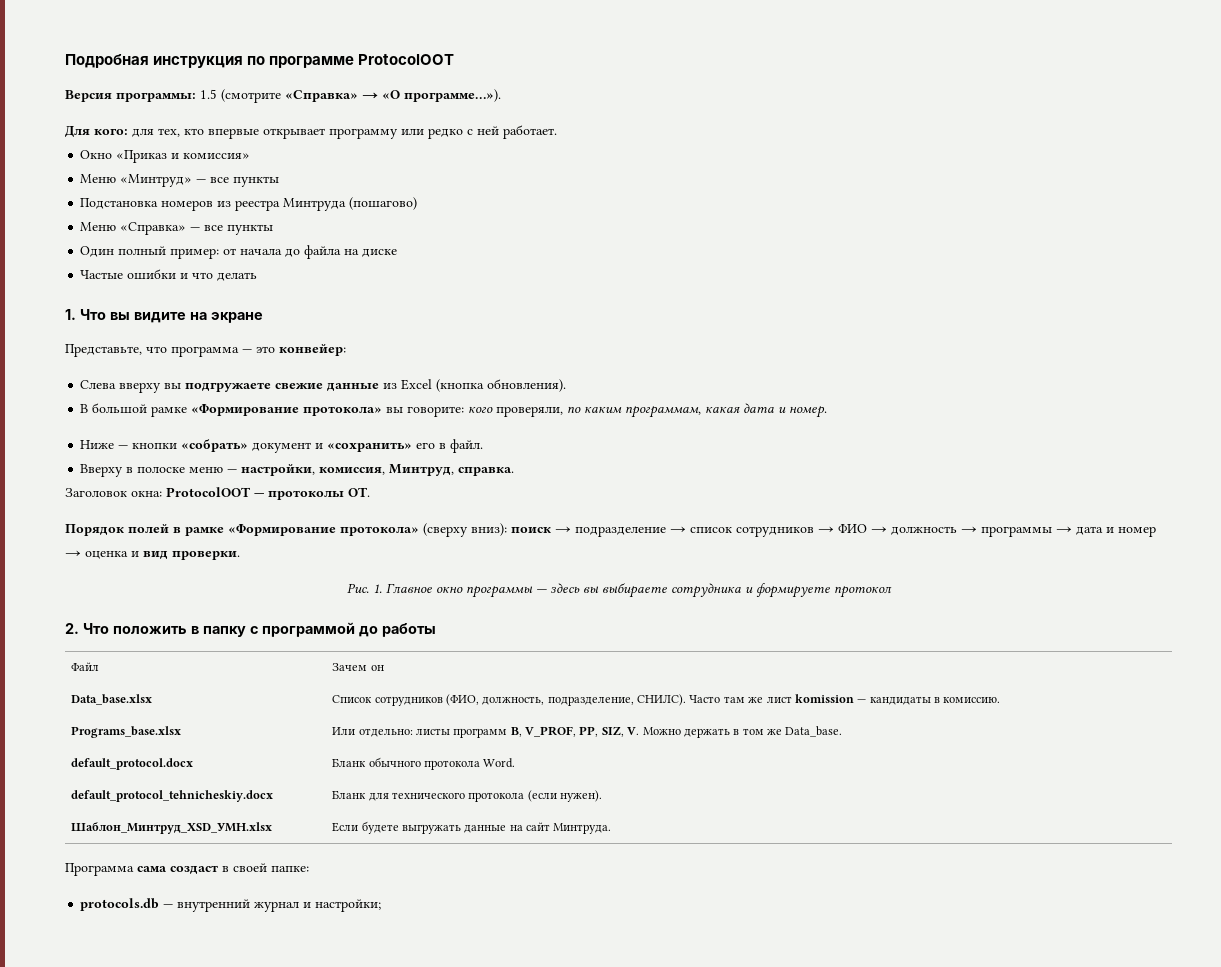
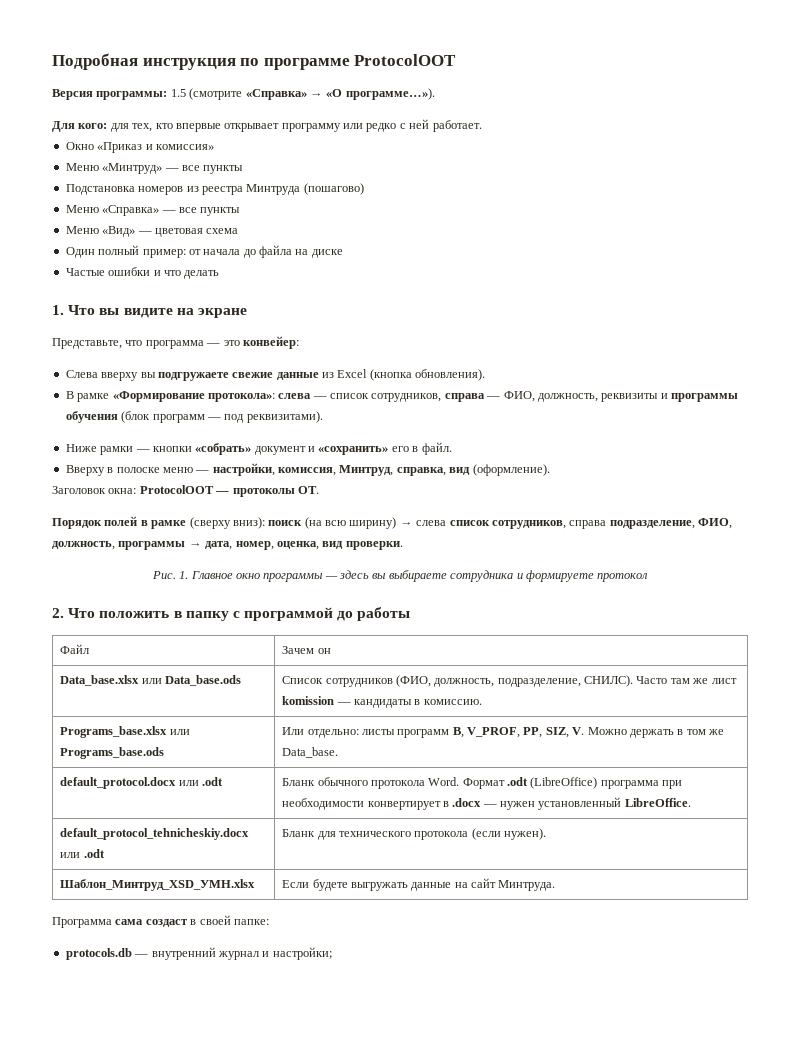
+ Меню «Вид» — цветовая схема
- В большой рамке «Формирование протокола» вы говорите: кого проверяли, по каким программам, какая дата и номер.
+ В рамке «Формирование протокола»: слева — список сотрудников, справа — ФИО, должность, реквизиты и программы обучения (блок программ — под реквизитами).
- Ниже — кнопки «собрать» документ и «сохранить» его в файл.
+ Ниже рамки — кнопки «собрать» документ и «сохранить» его в файл.
- Вверху в полоске меню — настройки, комиссия, Минтруд, справка.
+ Вверху в полоске меню — настройки, комиссия, Минтруд, справка, вид (оформление).
- Порядок полей в рамке «Формирование протокола» (сверху вниз): поиск → подразделение → список сотрудников → ФИО → должность → программы → дата и номер → оценка и вид проверки.
+ Порядок полей в рамке (сверху вниз): поиск (на всю ширину) → слева список сотрудников, справа подразделение, ФИО, должность, программы → дата, номер, оценка, вид проверки.
- Data_base.xlsx | Список сотрудников (ФИО, должность, подразделение, СНИЛС). Часто там же лист komission — кандидаты в комиссию.
+ Data_base.xlsx или Data_base.ods | Список сотрудников (ФИО, должность, подразделение, СНИЛС). Часто там же лист komission — кандидаты в комиссию.
- Programs_base.xlsx | Или отдельно: листы программ B, V_PROF, PP, SIZ, V. Можно держать в том же Data_base.
+ Programs_base.xlsx или Programs_base.ods | Или отдельно: листы программ B, V_PROF, PP, SIZ, V. Можно держать в том же Data_base.
- default_protocol.docx | Бланк обычного протокола Word.
+ default_protocol.docx или .odt | Бланк обычного протокола Word. Формат .odt (LibreOffice) программа при необходимости конвертирует в .docx — нужен установленный LibreOffice.
- default_protocol_tehnicheskiy.docx | Бланк для технического протокола (если нужен).
+ default_protocol_tehnicheskiy.docx или .odt | Бланк для технического протокола (если нужен).

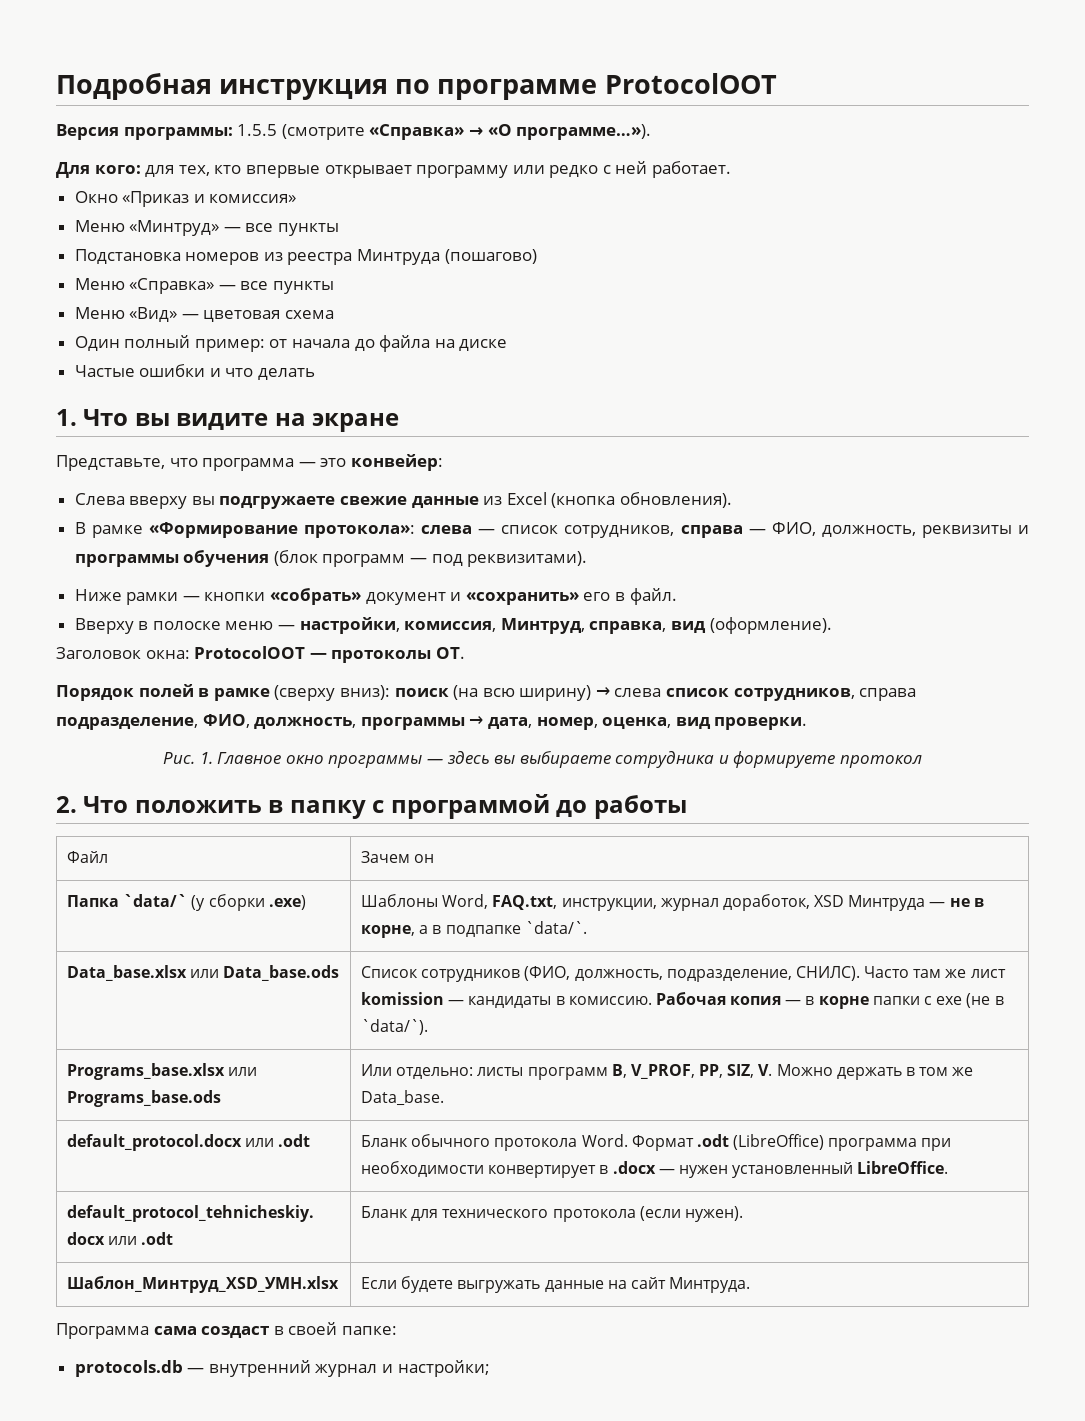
- Версия программы: 1.5 (смотрите «Справка» → «О программе…»).
+ Версия программы: 1.5.5 (смотрите «Справка» → «О программе…»).
+ Папка `data/` (у сборки .exe) | Шаблоны Word, FAQ.txt, инструкции, журнал доработок, XSD Минтруда — не в корне, а в подпапке `data/`.
- Data_base.xlsx или Data_base.ods | Список сотрудников (ФИО, должность, подразделение, СНИЛС). Часто там же лист komission — кандидаты в комиссию.
+ Data_base.xlsx или Data_base.ods | Список сотрудников (ФИО, должность, подразделение, СНИЛС). Часто там же лист komission — кандидаты в комиссию. Рабочая копия — в корне папки с exe (не в `data/`).

